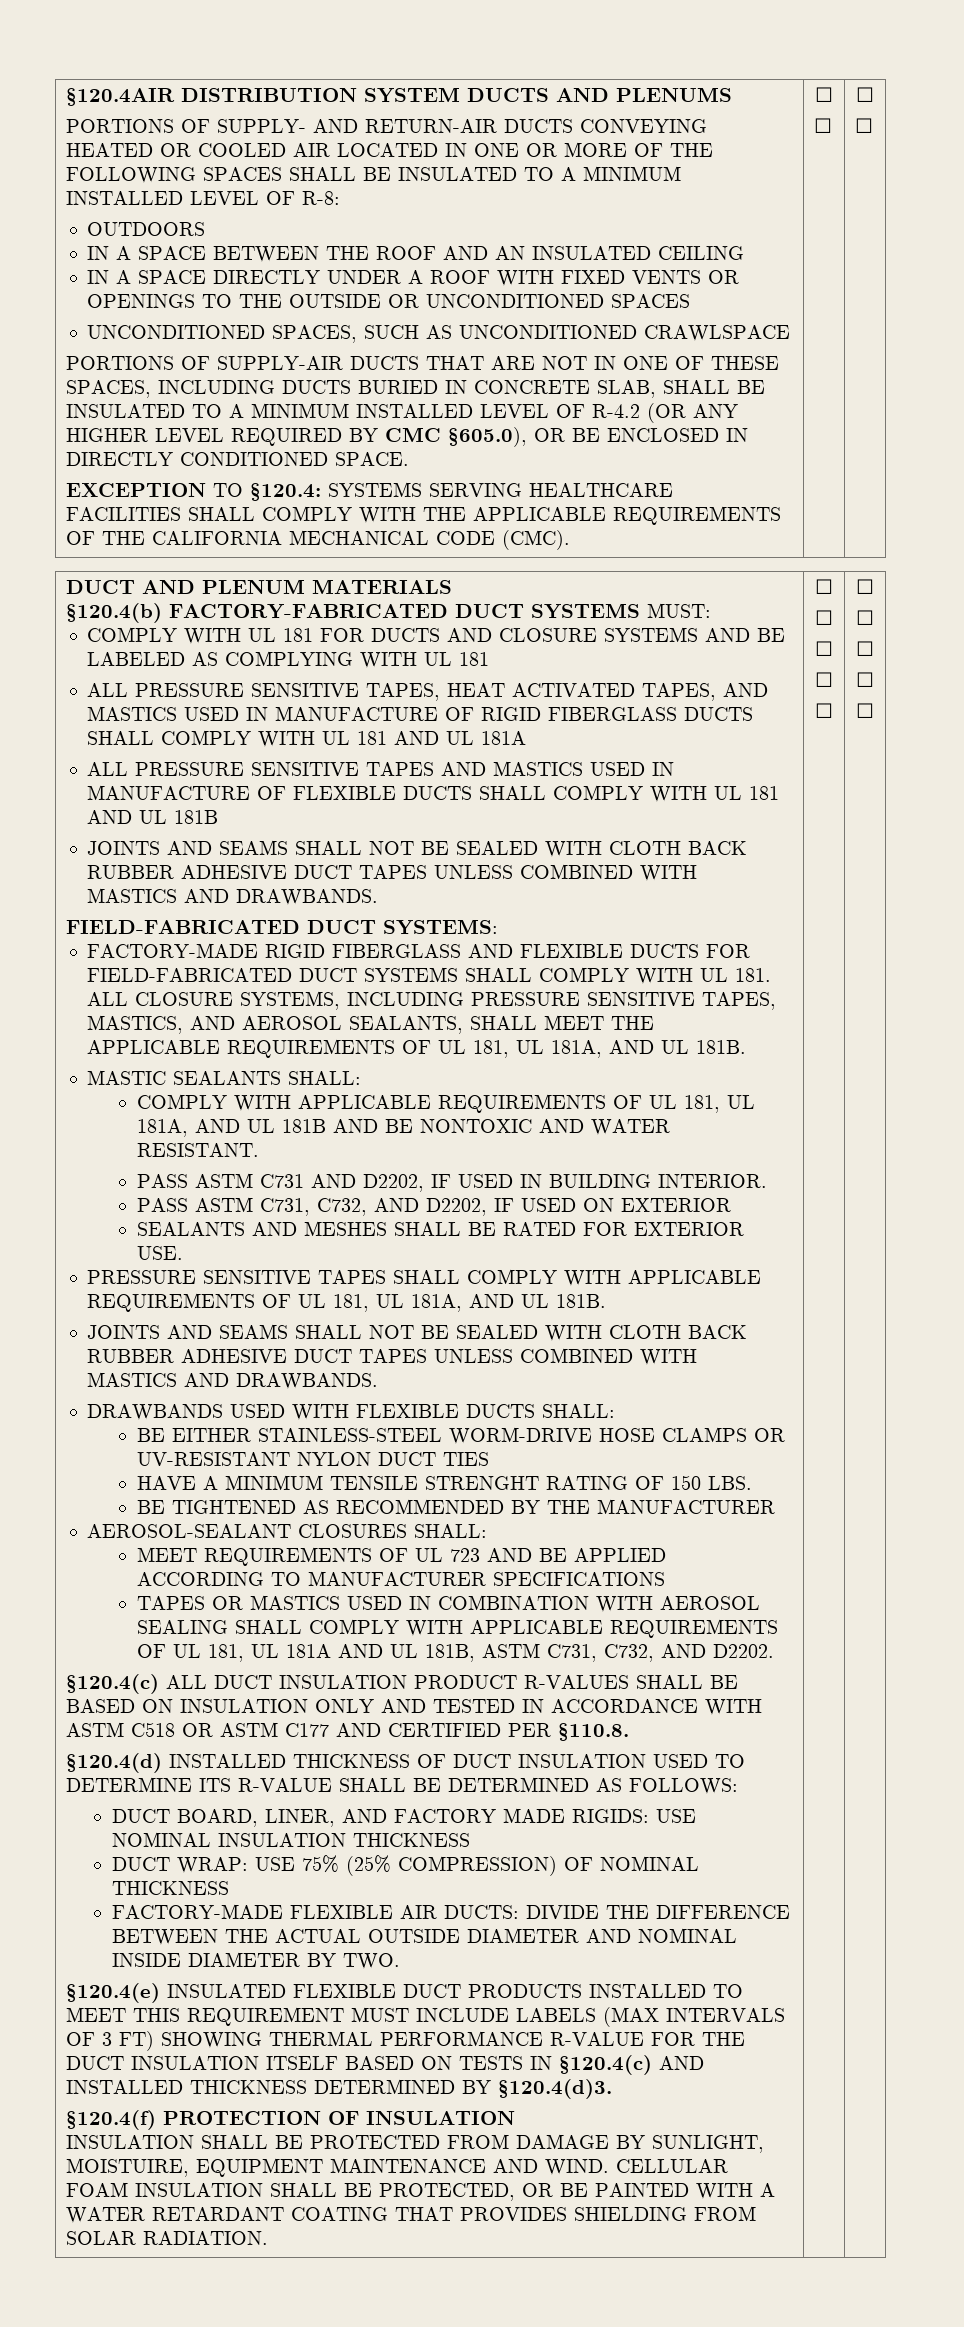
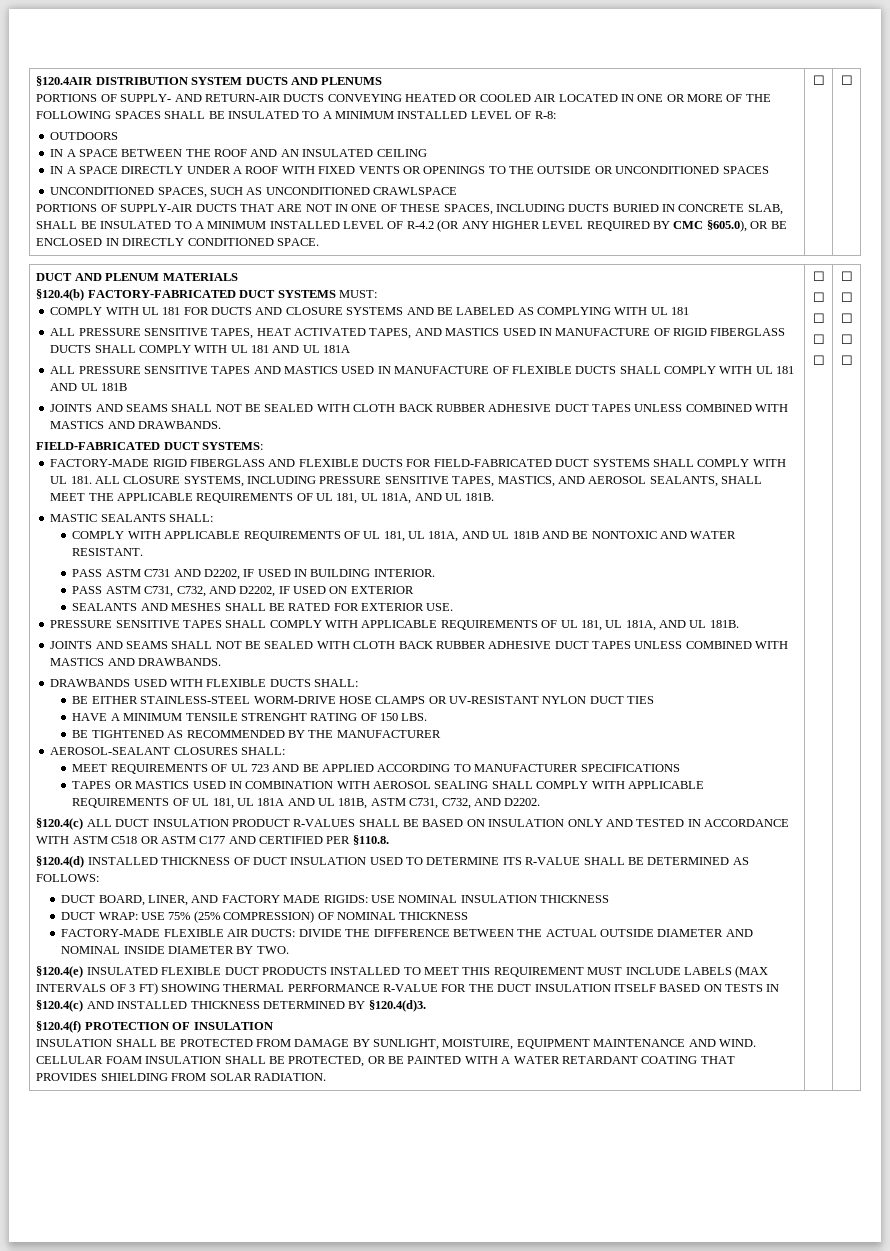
- PORTIONS OF SUPPLY-AIR DUCTS THAT ARE NOT IN ONE OF THESE SPACES, INCLUDING DUCTS BURIED IN CONCRETE SLAB, SHALL BE INSULATED TO A MINIMUM INSTALLED LEVEL OF R-4.2 (OR ANY HIGHER LEVEL REQUIRED BY CMC §605.0), OR BE ENCLOSED IN DIRECTLY CONDITIONED SPACE.
- EXCEPTION TO §120.4: SYSTEMS SERVING HEALTHCARE FACILITIES SHALL COMPLY WITH THE APPLICABLE REQUIREMENTS OF THE CALIFORNIA MECHANICAL CODE (CMC). | ☐
- ☐ | ☐
- ☐
+ PORTIONS OF SUPPLY-AIR DUCTS THAT ARE NOT IN ONE OF THESE SPACES, INCLUDING DUCTS BURIED IN CONCRETE SLAB, SHALL BE INSULATED TO A MINIMUM INSTALLED LEVEL OF R-4.2 (OR ANY HIGHER LEVEL REQUIRED BY CMC §605.0), OR BE ENCLOSED IN DIRECTLY CONDITIONED SPACE. | ☐ | ☐

